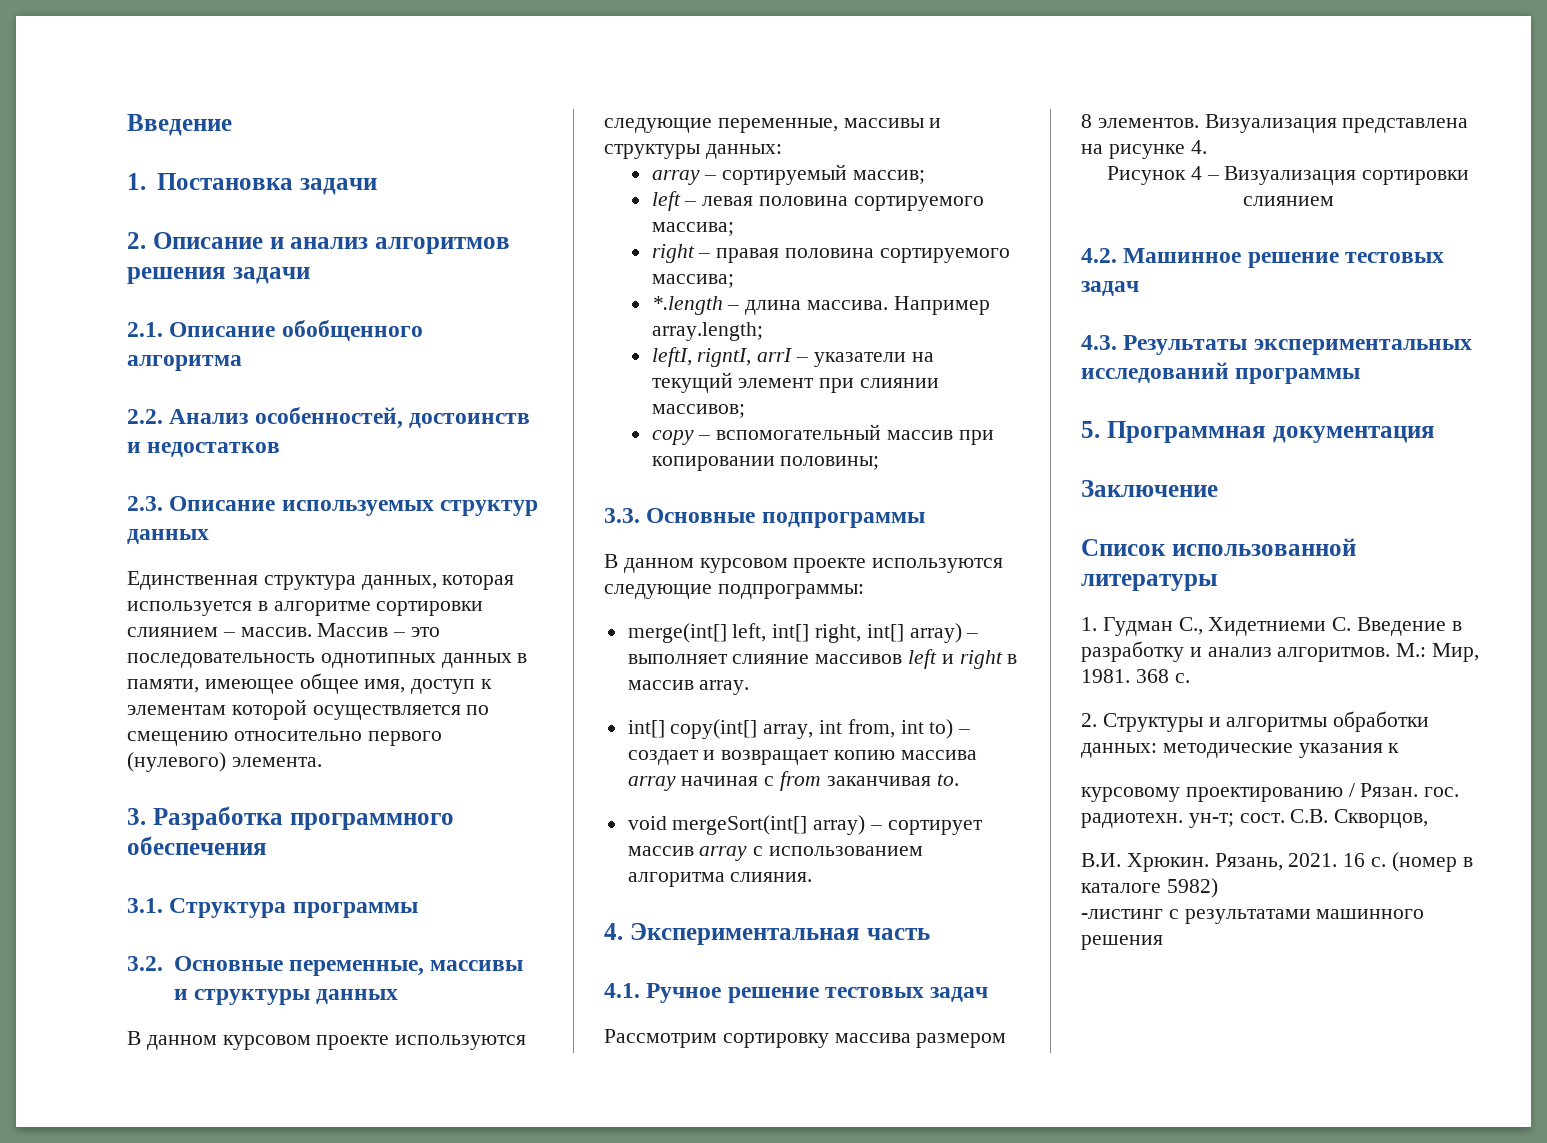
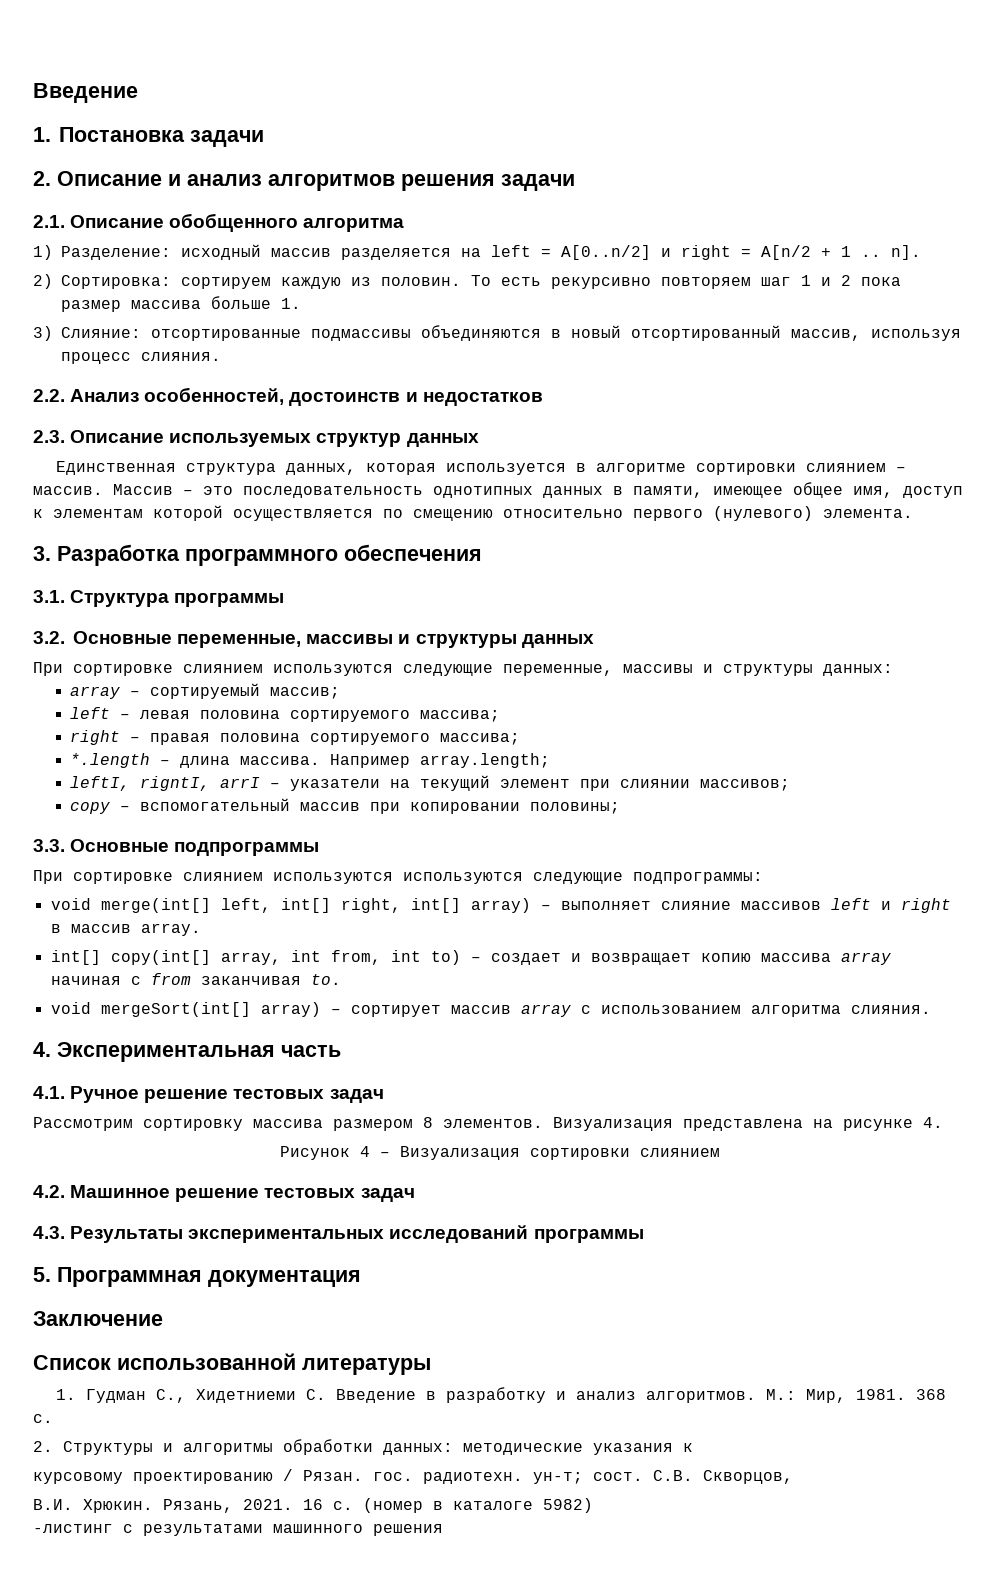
+ 1) Разделение: исходный массив разделяется на left = A[0..n/2] и right = A[n/2 + 1 .. n].
+ 2) Сортировка: сортируем каждую из половин. То есть рекурсивно повторяем шаг 1 и 2 пока размер массива больше 1.
+ 3) Слияние: отсортированные подмассивы объединяются в новый отсортированный массив, используя процесс слияния.
- В данном курсовом проекте используются следующие переменные, массивы и структуры данных:
+ При сортировке слиянием используются следующие переменные, массивы и структуры данных:
- В данном курсовом проекте используются следующие подпрограммы:
+ При сортировке слиянием используются используются следующие подпрограммы:
- merge(int[] left, int[] right, int[] array) – выполняет слияние массивов left и right в массив array.
+ void merge(int[] left, int[] right, int[] array) – выполняет слияние массивов left и right в массив array.

